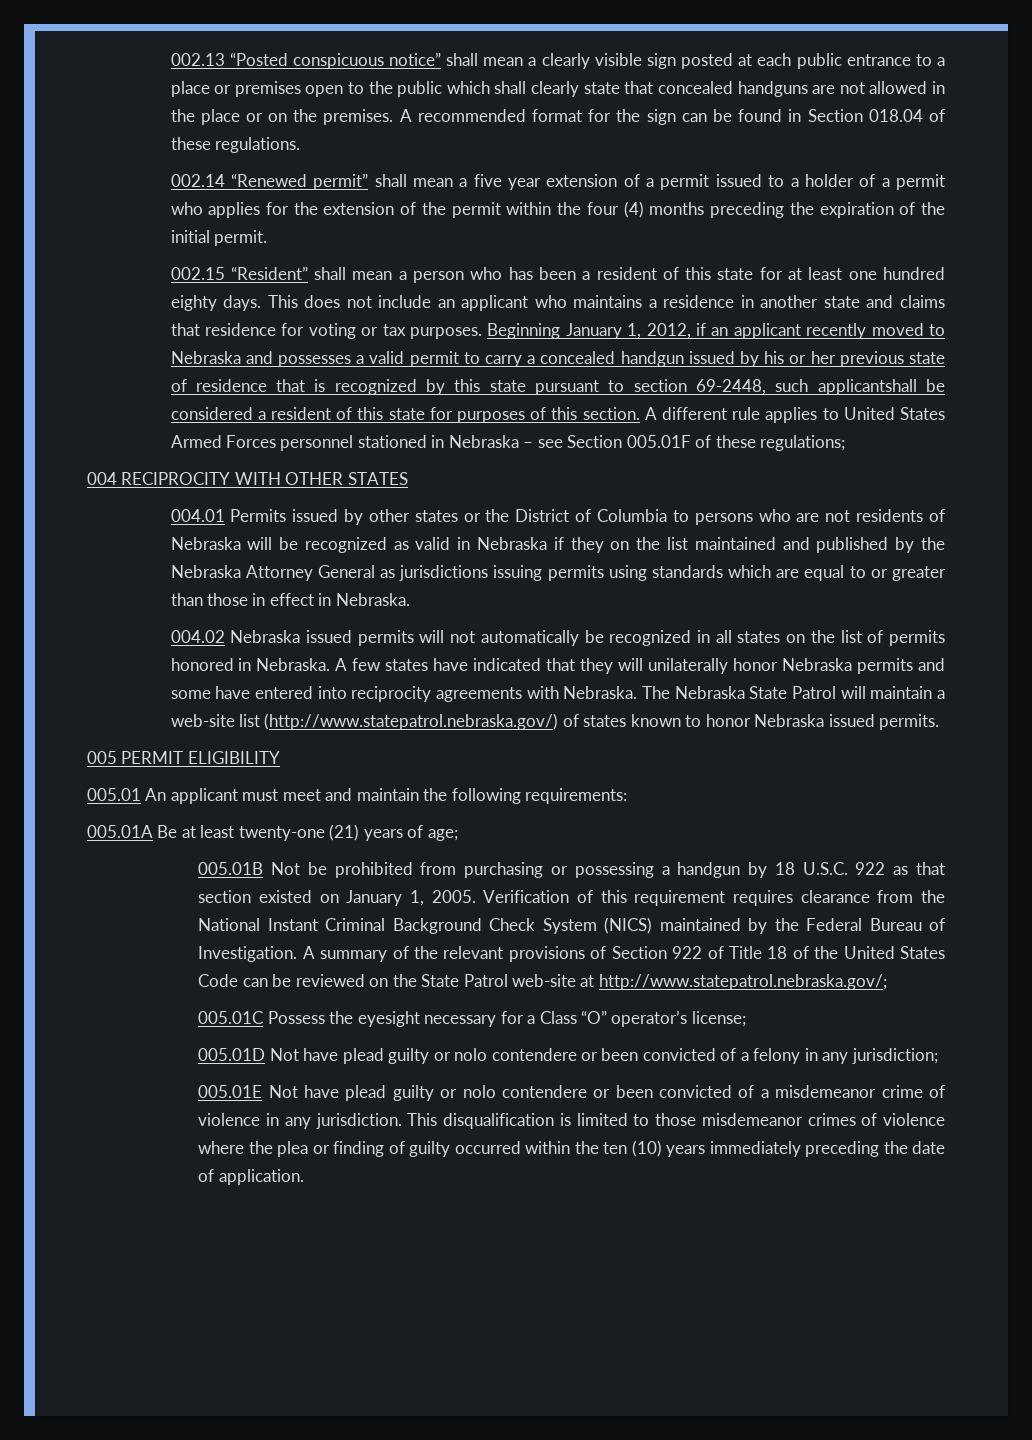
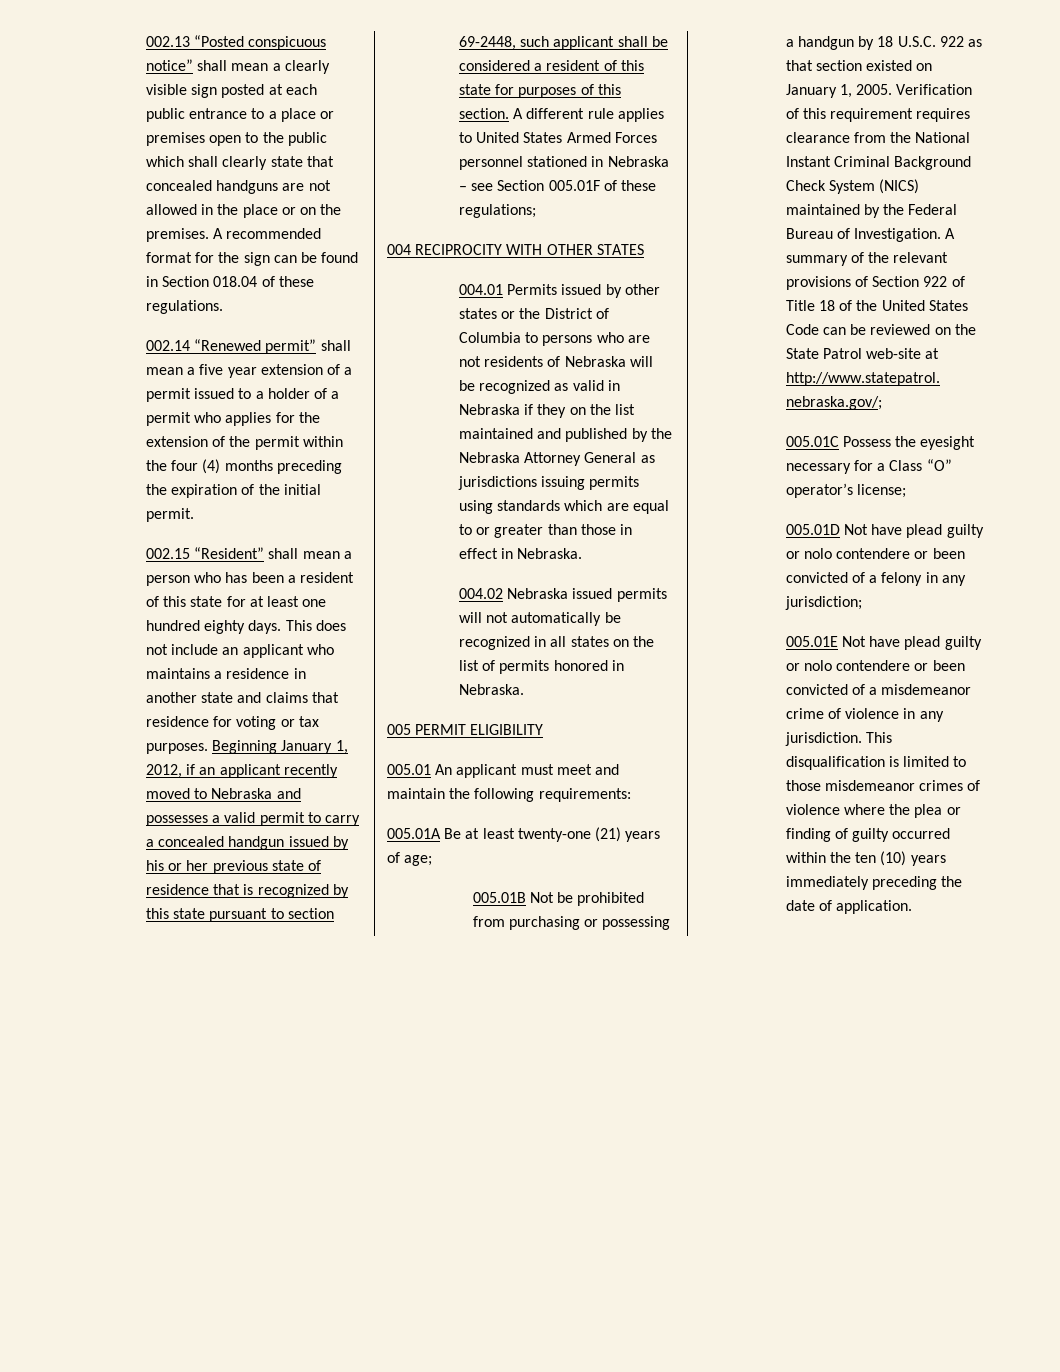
- Beginning January 1, 2012, if an applicant recently moved to Nebraska and possesses a valid permit to carry a concealed handgun issued by his or her previous state of residence that is recognized by this state pursuant to section 69-2448, such applicantshall be considered a resident of this state for purposes of this section.
+ Beginning January 1, 2012, if an applicant recently moved to Nebraska and possesses a valid permit to carry a concealed handgun issued by his or her previous state of residence that is recognized by this state pursuant to section 69-2448, such applicant shall be considered a resident of this state for purposes of this section.
- A few states have indicated that they will unilaterally honor Nebraska permits and some have entered into reciprocity agreements with Nebraska. The Nebraska State Patrol will maintain a web-site list (http://www.statepatrol.nebraska.gov/) of states known to honor Nebraska issued permits.

